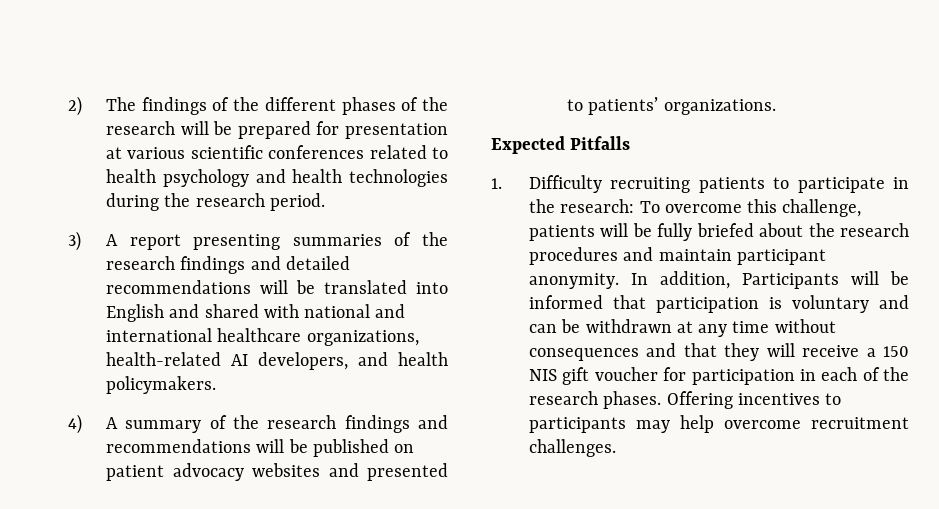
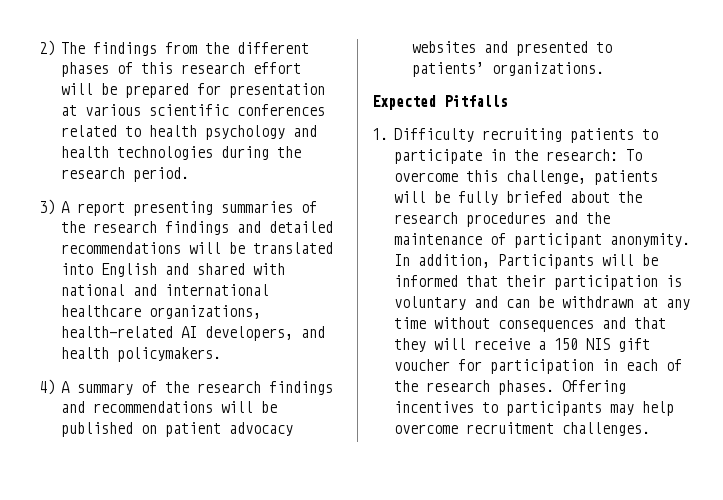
- 2) The findings of the different phases of the research will be prepared for presentation at various scientific conferences related to health psychology and health technologies during the research period.
+ 2) The findings from the different phases of this research effort will be prepared for presentation at various scientific conferences related to health psychology and health technologies during the research period.
- 1. Difficulty recruiting patients to participate in the research: To overcome this challenge, patients will be fully briefed about the research procedures and maintain participant anonymity.
+ 1. Difficulty recruiting patients to participate in the research: To overcome this challenge, patients will be fully briefed about the research procedures and the maintenance of participant anonymity.
- In addition, Participants will be informed that participation is voluntary and can be withdrawn at any time without consequences and that they will receive a 150 NIS gift voucher for participation in each of the research phases.
+ In addition, Participants will be informed that their participation is voluntary and can be withdrawn at any time without consequences and that they will receive a 150 NIS gift voucher for participation in each of the research phases.

